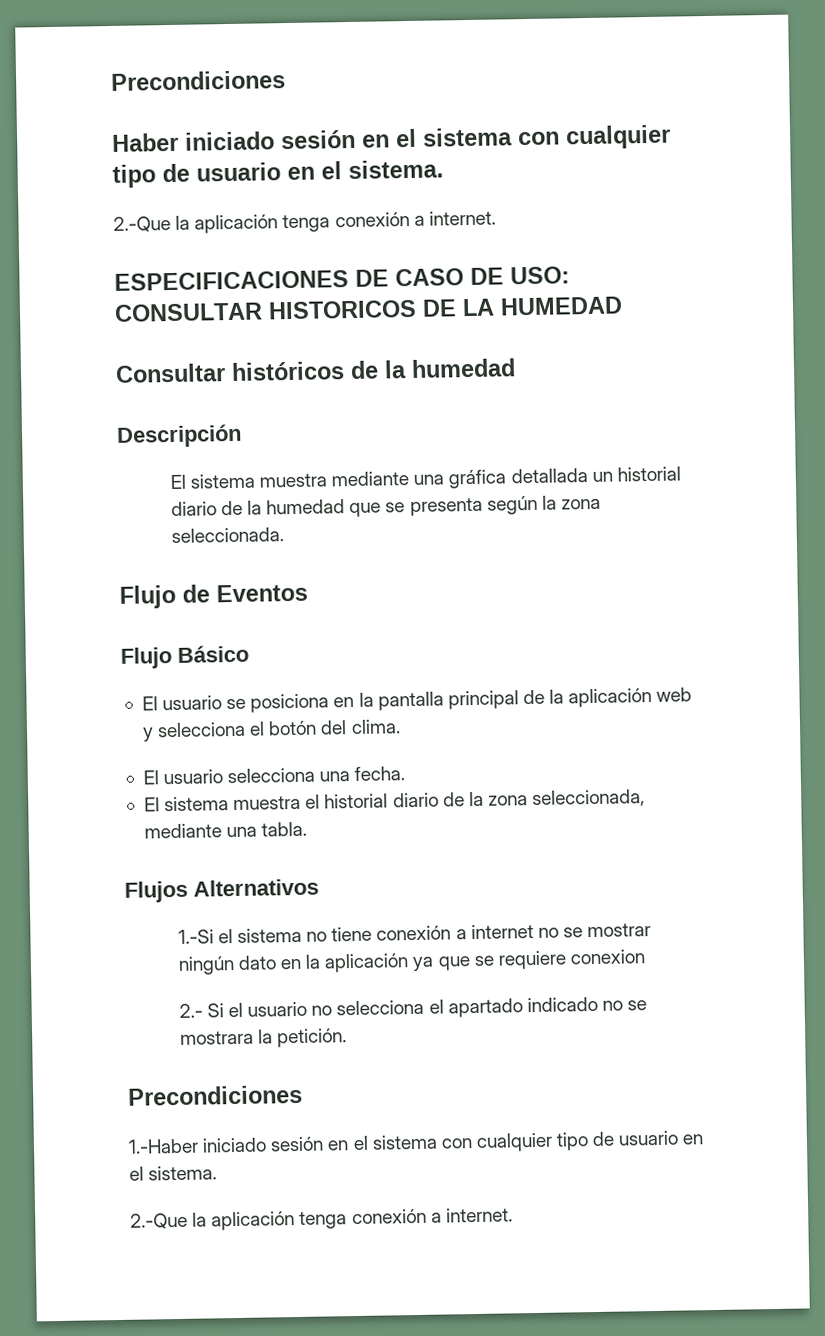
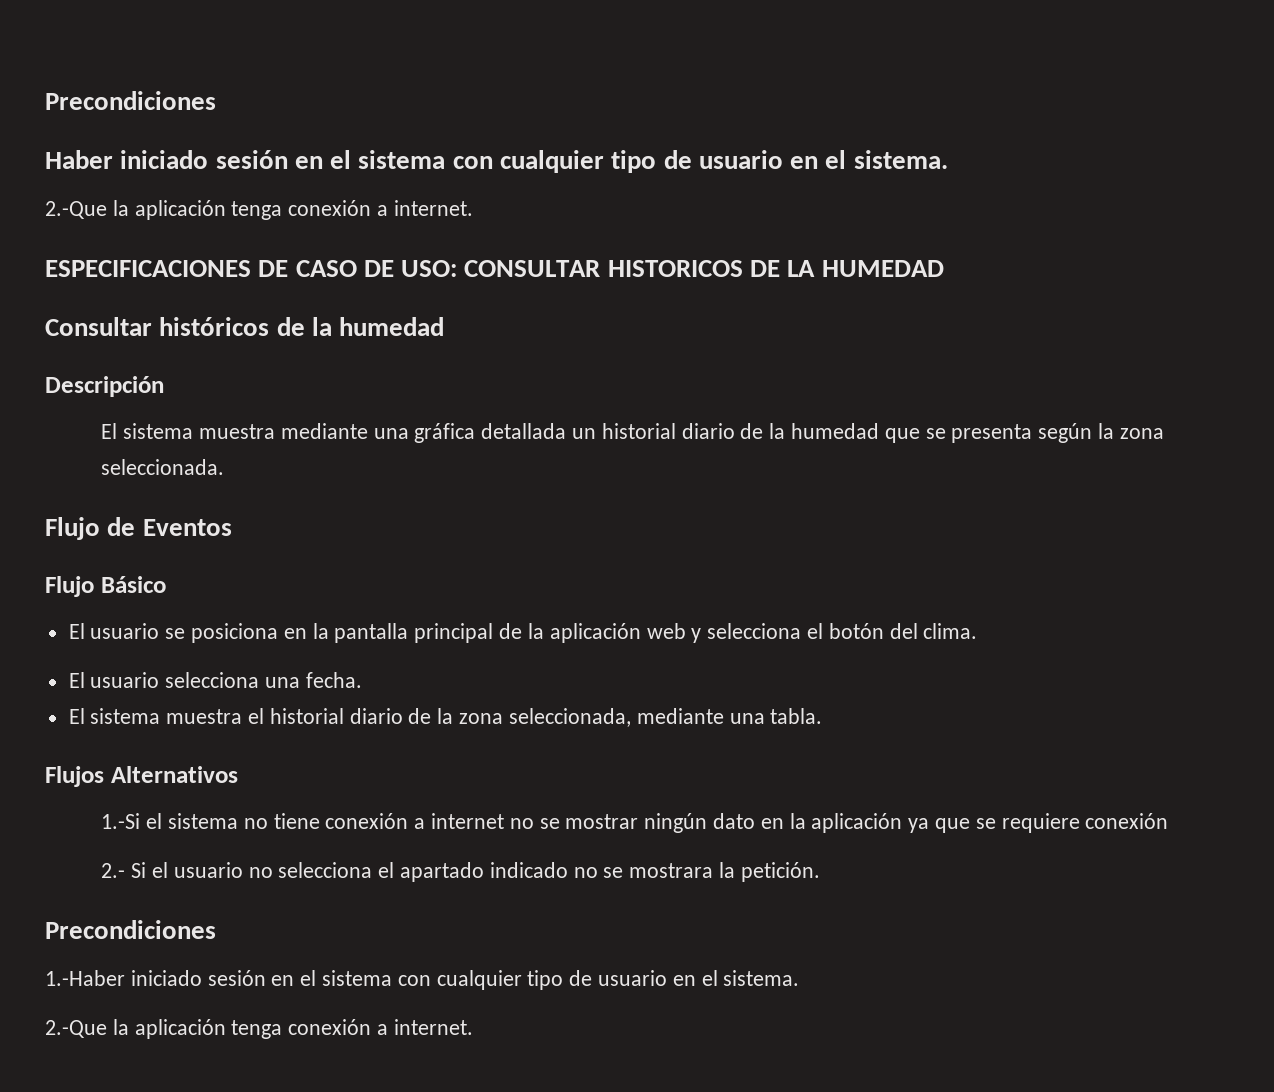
- 1.-Si el sistema no tiene conexión a internet no se mostrar ningún dato en la aplicación ya que se requiere conexion
+ 1.-Si el sistema no tiene conexión a internet no se mostrar ningún dato en la aplicación ya que se requiere conexión

